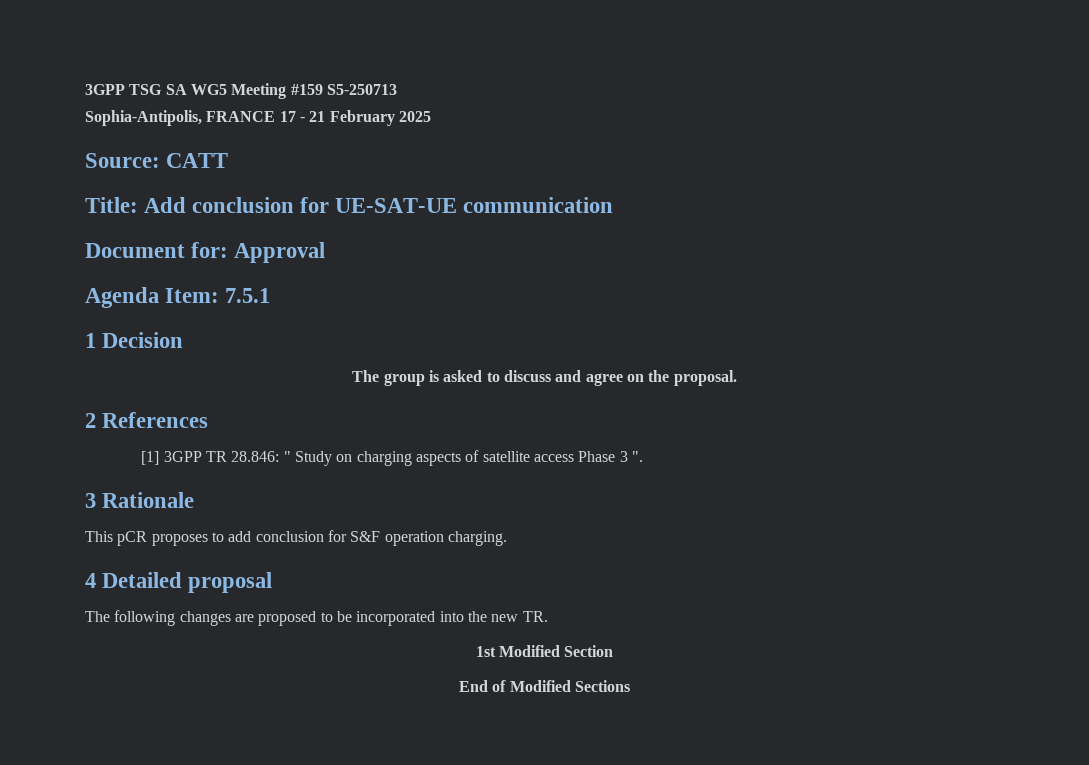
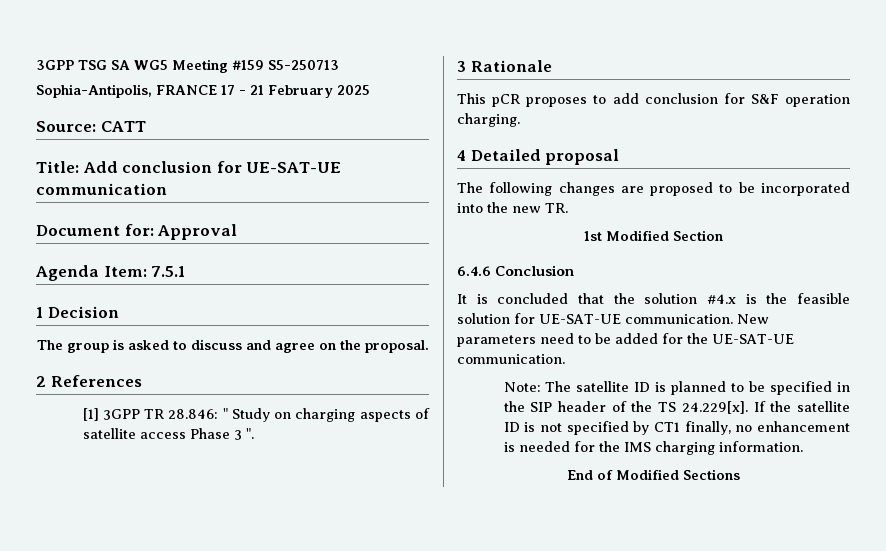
+ 6.4.6 Conclusion
+ It is concluded that the solution #4.x is the feasible solution for UE-SAT-UE communication. New parameters need to be added for the UE-SAT-UE communication.
+ Note: The satellite ID is planned to be specified in the SIP header of the TS 24.229[x]. If the satellite ID is not specified by CT1 finally, no enhancement is needed for the IMS charging information.

